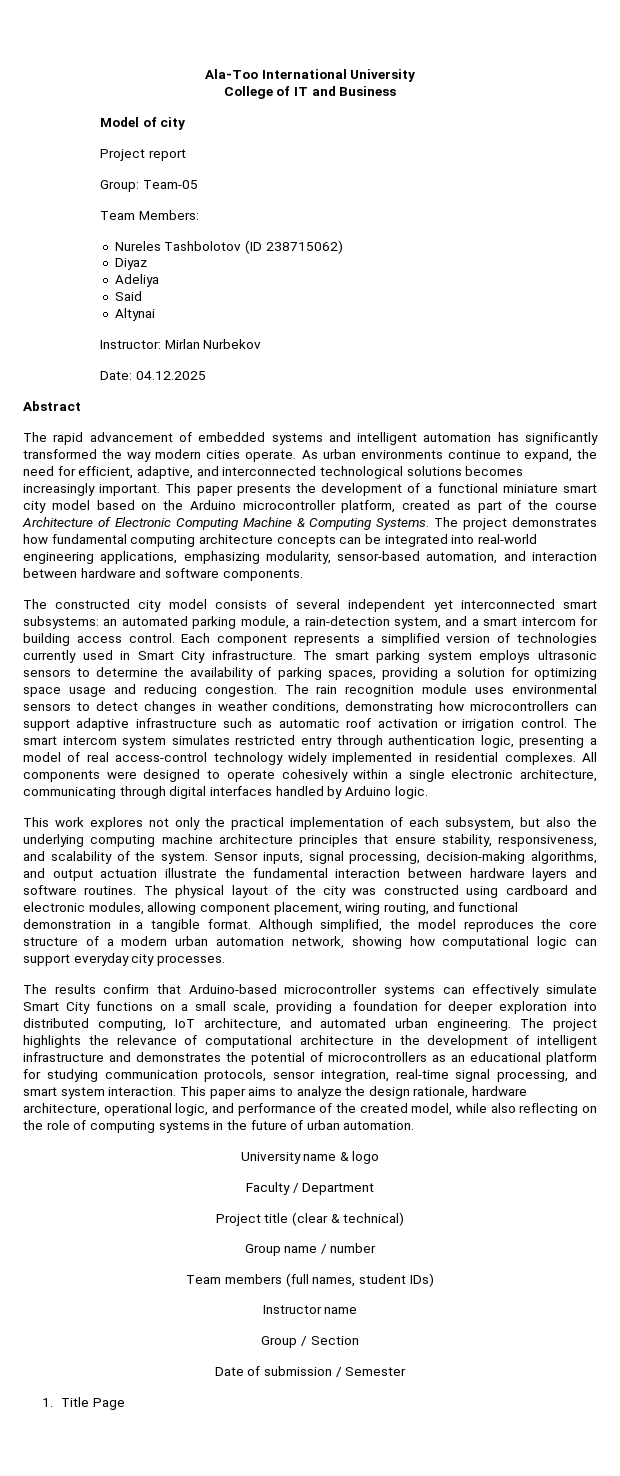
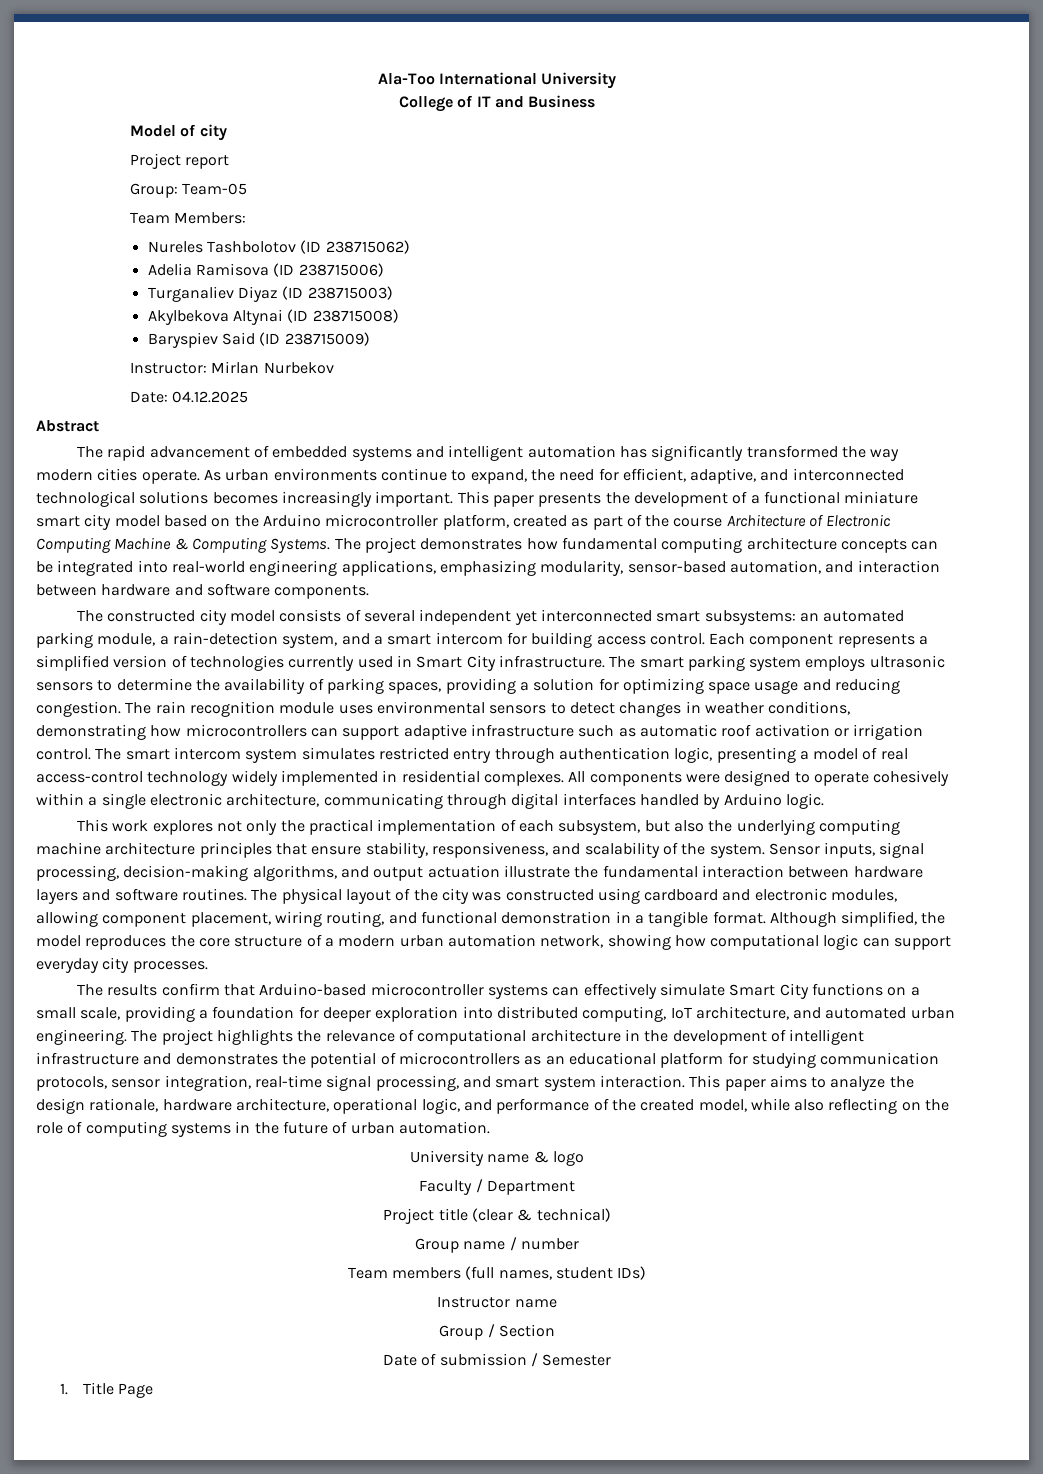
- Diyaz
- Adeliya
- Said
- Altynai
+ Adelia Ramisova (ID 238715006)
+ Turganaliev Diyaz (ID 238715003)
+ Akylbekova Altynai (ID 238715008)
+ Baryspiev Said (ID 238715009)

